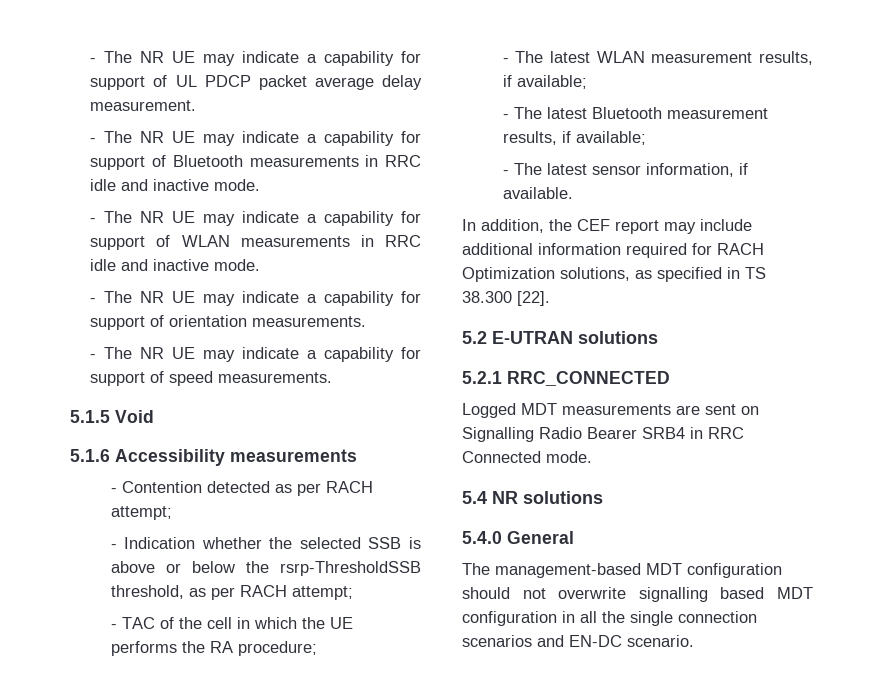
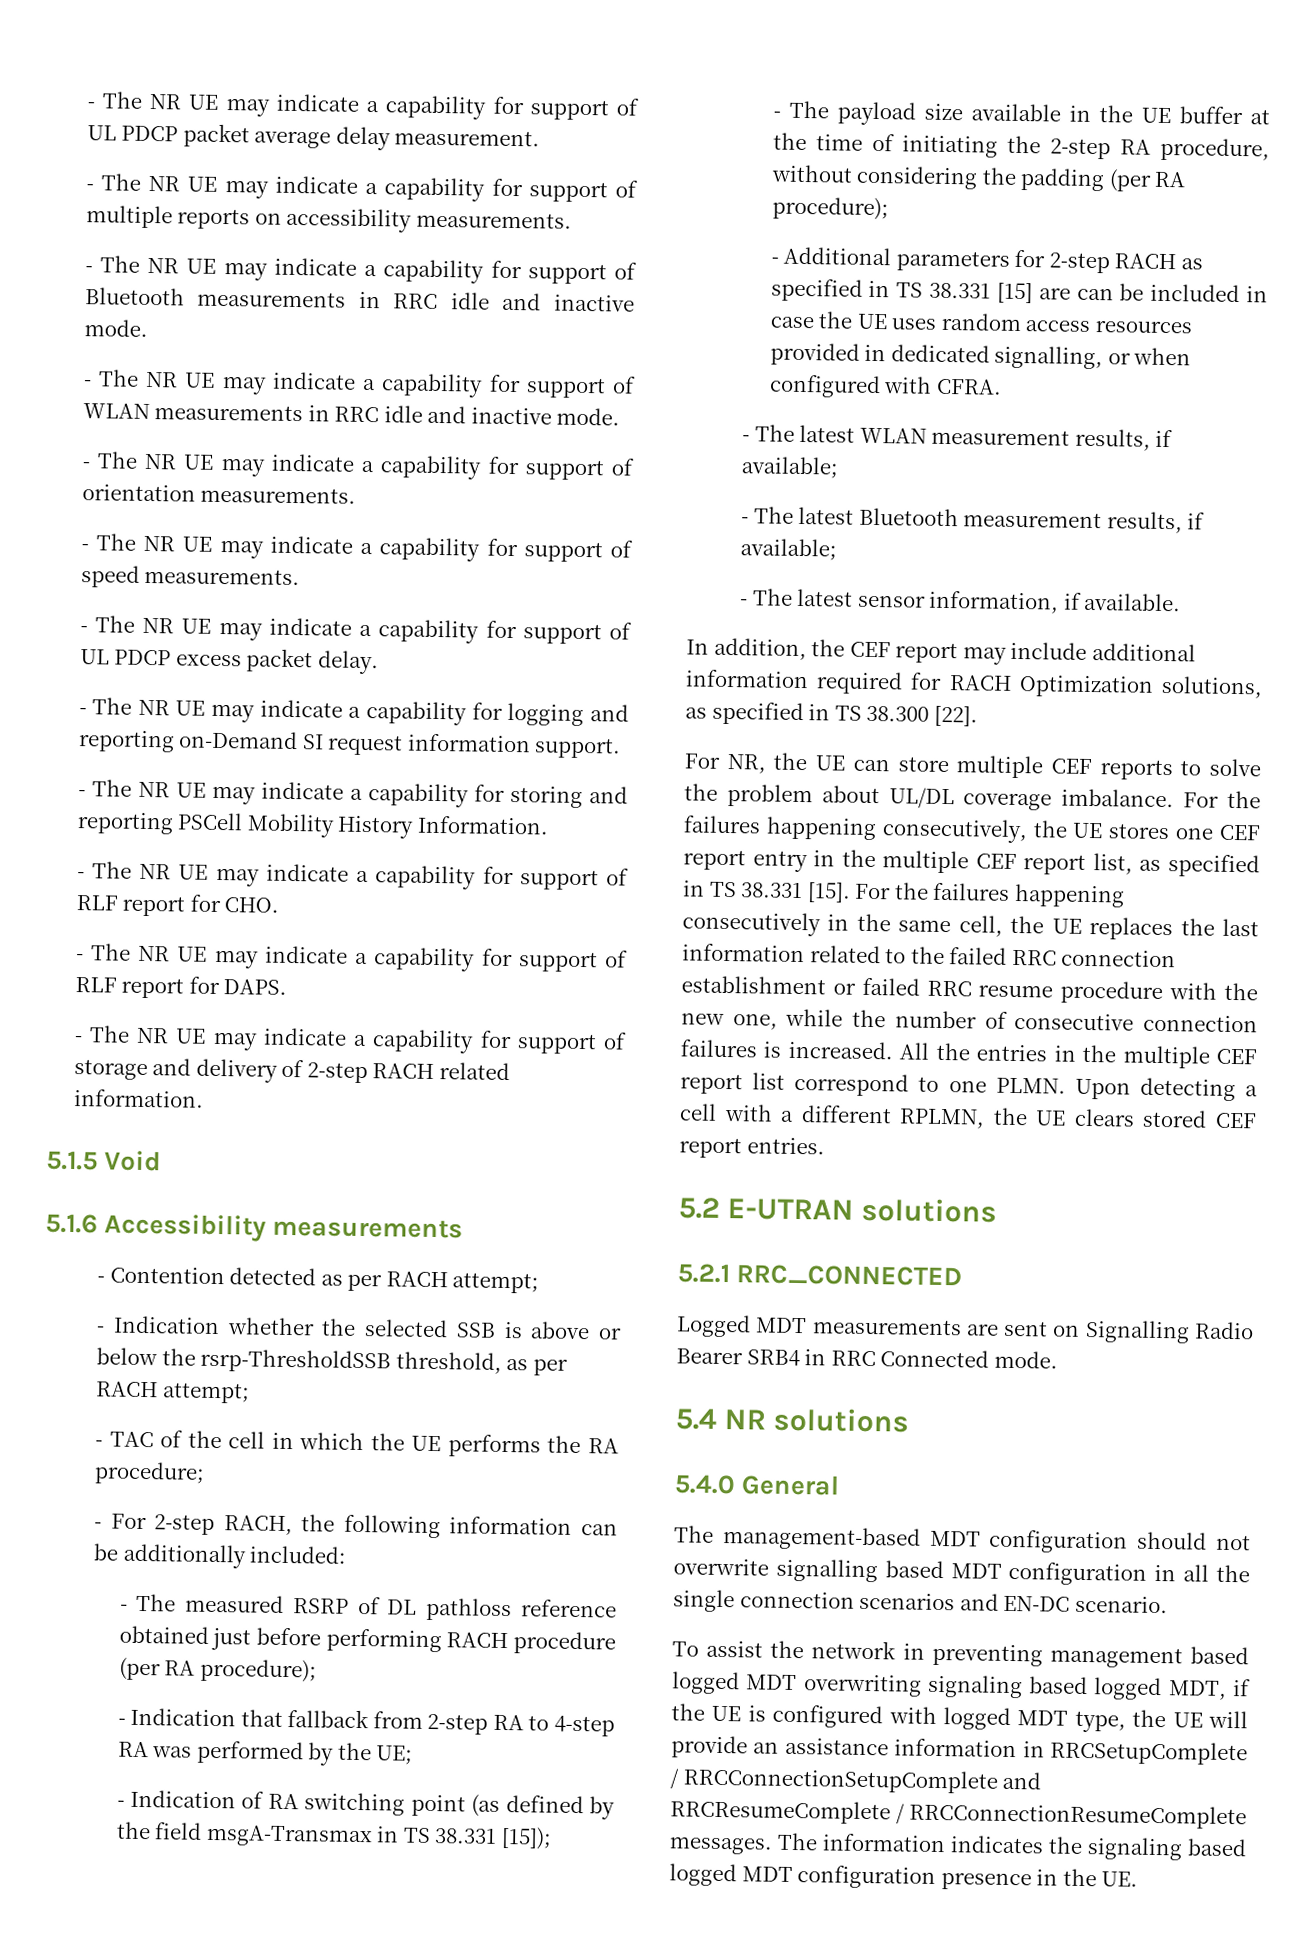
+ - The NR UE may indicate a capability for support of multiple reports on accessibility measurements.
+ - The NR UE may indicate a capability for support of UL PDCP excess packet delay.
+ - The NR UE may indicate a capability for logging and reporting on-Demand SI request information support.
+ - The NR UE may indicate a capability for storing and reporting PSCell Mobility History Information.
+ - The NR UE may indicate a capability for support of RLF report for CHO.
+ - The NR UE may indicate a capability for support of RLF report for DAPS.
+ - The NR UE may indicate a capability for support of storage and delivery of 2-step RACH related information.
+ - For 2-step RACH, the following information can be additionally included:
+ - The measured RSRP of DL pathloss reference obtained just before performing RACH procedure (per RA procedure);
+ - Indication that fallback from 2-step RA to 4-step RA was performed by the UE;
+ - Indication of RA switching point (as defined by the field msgA-Transmax in TS 38.331 [15]);
+ - The payload size available in the UE buffer at the time of initiating the 2-step RA procedure, without considering the padding (per RA procedure);
+ - Additional parameters for 2-step RACH as specified in TS 38.331 [15] are can be included in case the UE uses random access resources provided in dedicated signalling, or when configured with CFRA.
+ For NR, the UE can store multiple CEF reports to solve the problem about UL/DL coverage imbalance. For the failures happening consecutively, the UE stores one CEF report entry in the multiple CEF report list, as specified in TS 38.331 [15]. For the failures happening consecutively in the same cell, the UE replaces the last information related to the failed RRC connection establishment or failed RRC resume procedure with the new one, while the number of consecutive connection failures is increased. All the entries in the multiple CEF report list correspond to one PLMN. Upon detecting a cell with a different RPLMN, the UE clears stored CEF report entries.
+ To assist the network in preventing management based logged MDT overwriting signaling based logged MDT, if the UE is configured with logged MDT type, the UE will provide an assistance information in RRCSetupComplete / RRCConnectionSetupComplete and RRCResumeComplete / RRCConnectionResumeComplete messages. The information indicates the signaling based logged MDT configuration presence in the UE.

